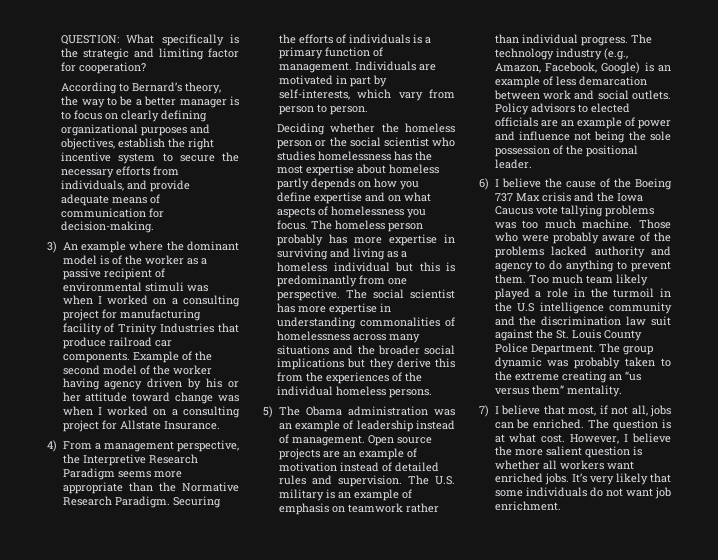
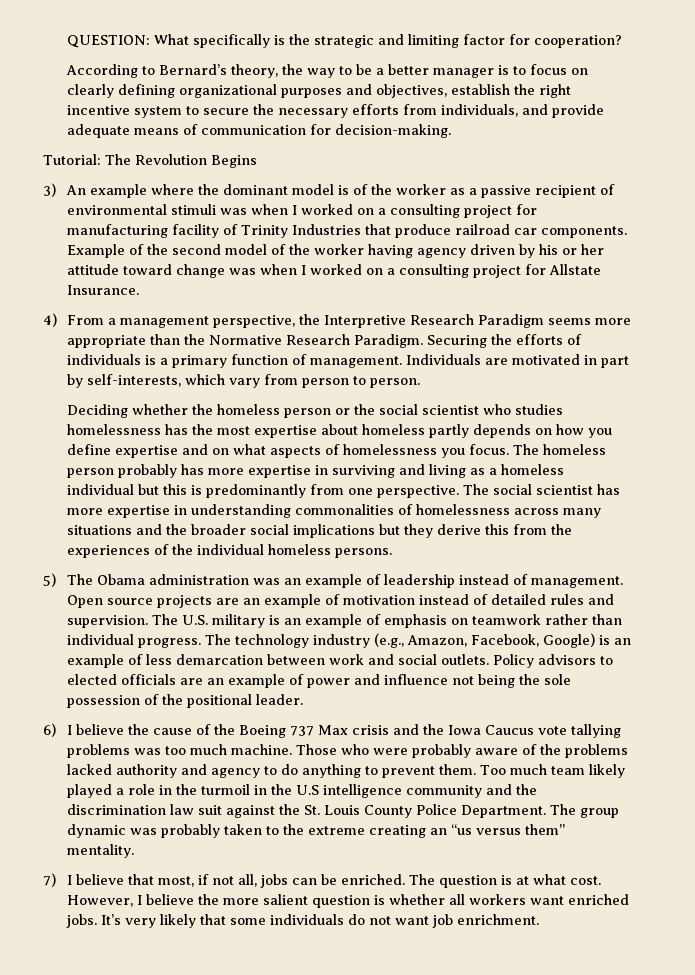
+ Tutorial: The Revolution Begins

